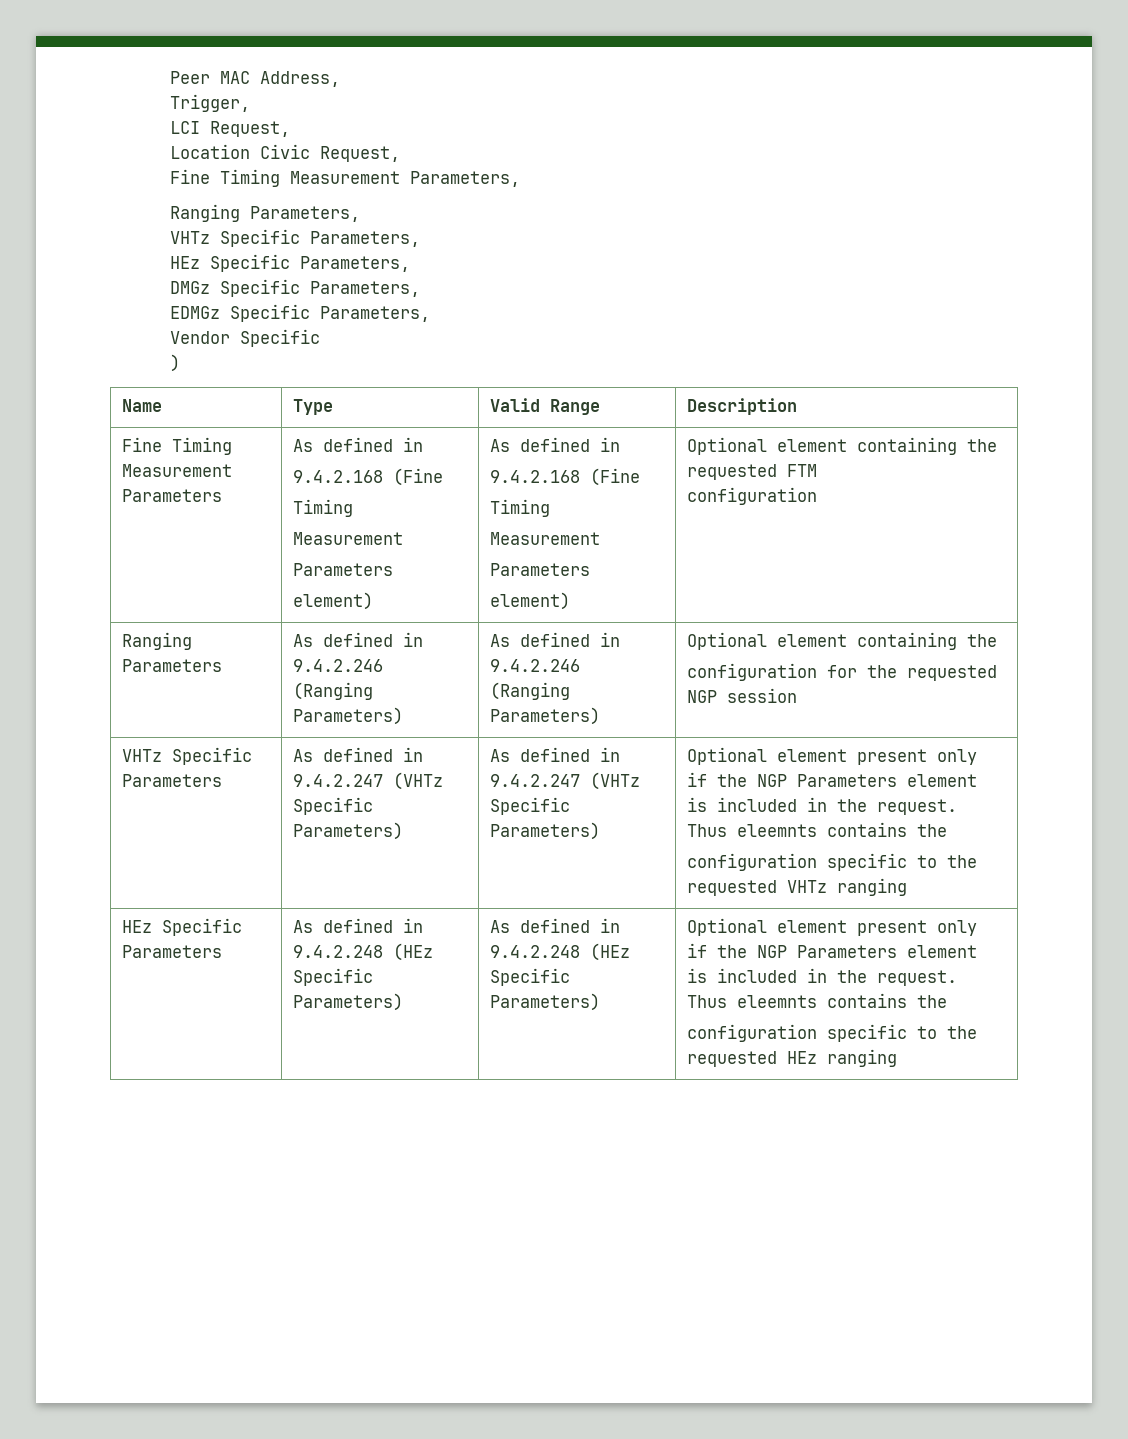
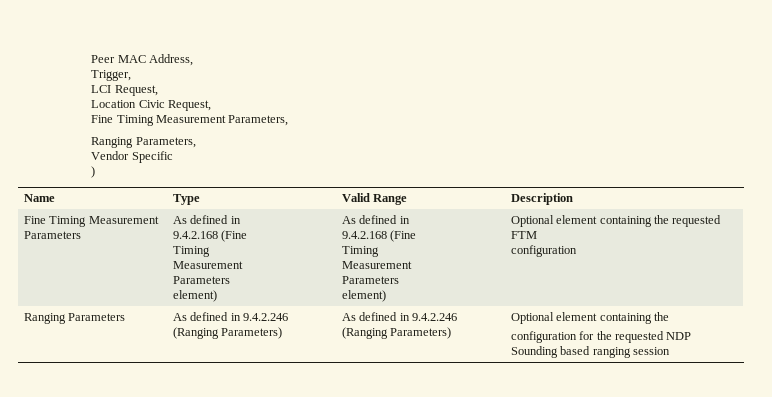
- VHTz Specific Parameters,
- HEz Specific Parameters,
- DMGz Specific Parameters,
- EDMGz Specific Parameters,
  Ranging Parameters | As defined in 9.4.2.246 (Ranging Parameters) | As defined in 9.4.2.246 (Ranging Parameters) | Optional element containing the
- configuration for the requested NGP session
- VHTz Specific Parameters | As defined in 9.4.2.247 (VHTz Specific Parameters) | As defined in 9.4.2.247 (VHTz Specific Parameters) | Optional element present only if the NGP Parameters element is included in the request. Thus eleemnts contains the
- configuration specific to the requested VHTz ranging
- HEz Specific Parameters | As defined in 9.4.2.248 (HEz Specific Parameters) | As defined in 9.4.2.248 (HEz Specific Parameters) | Optional element present only if the NGP Parameters element is included in the request. Thus eleemnts contains the
- configuration specific to the requested HEz ranging
+ configuration for the requested NDP Sounding based ranging session

